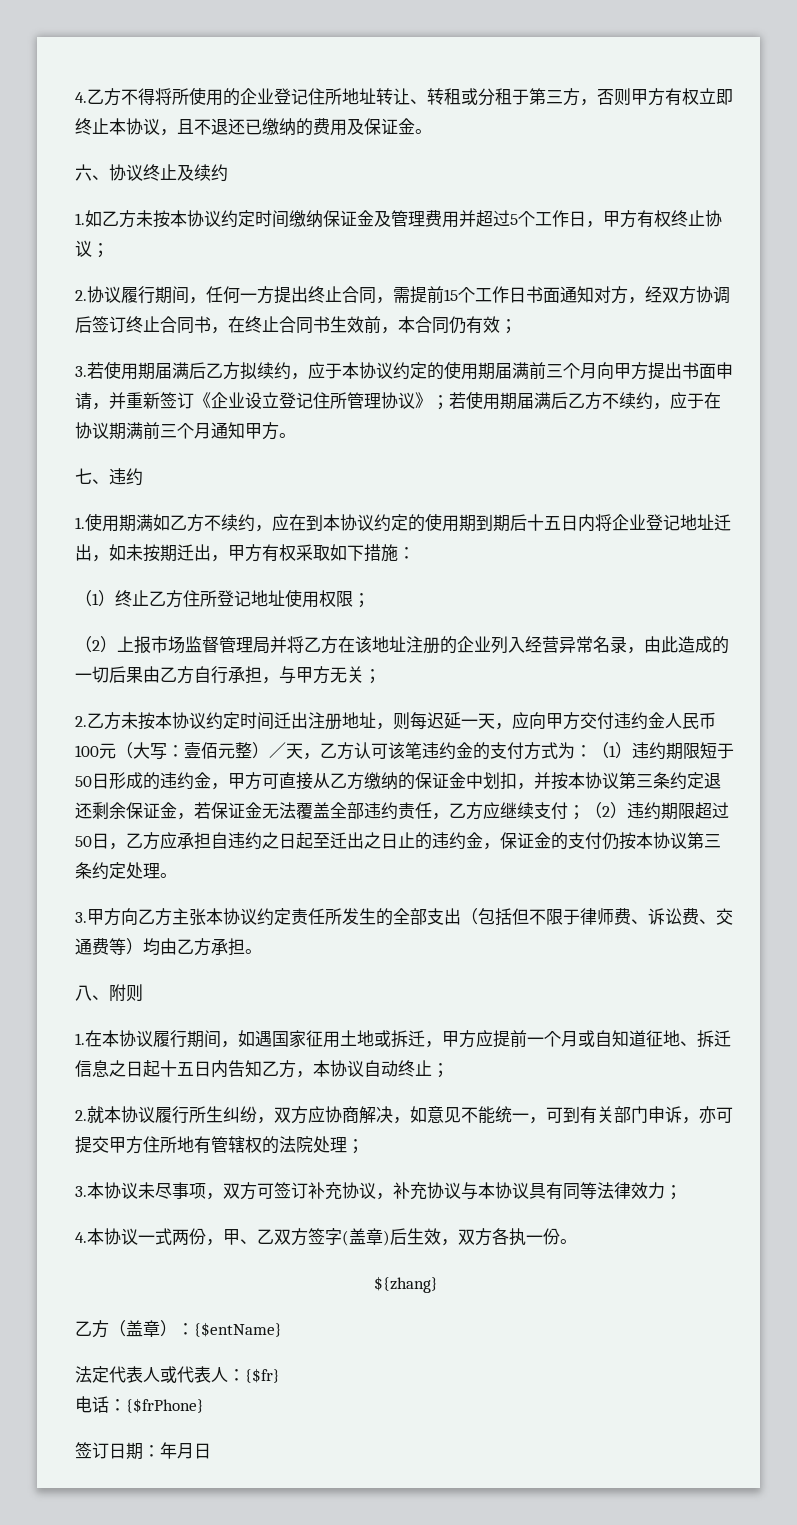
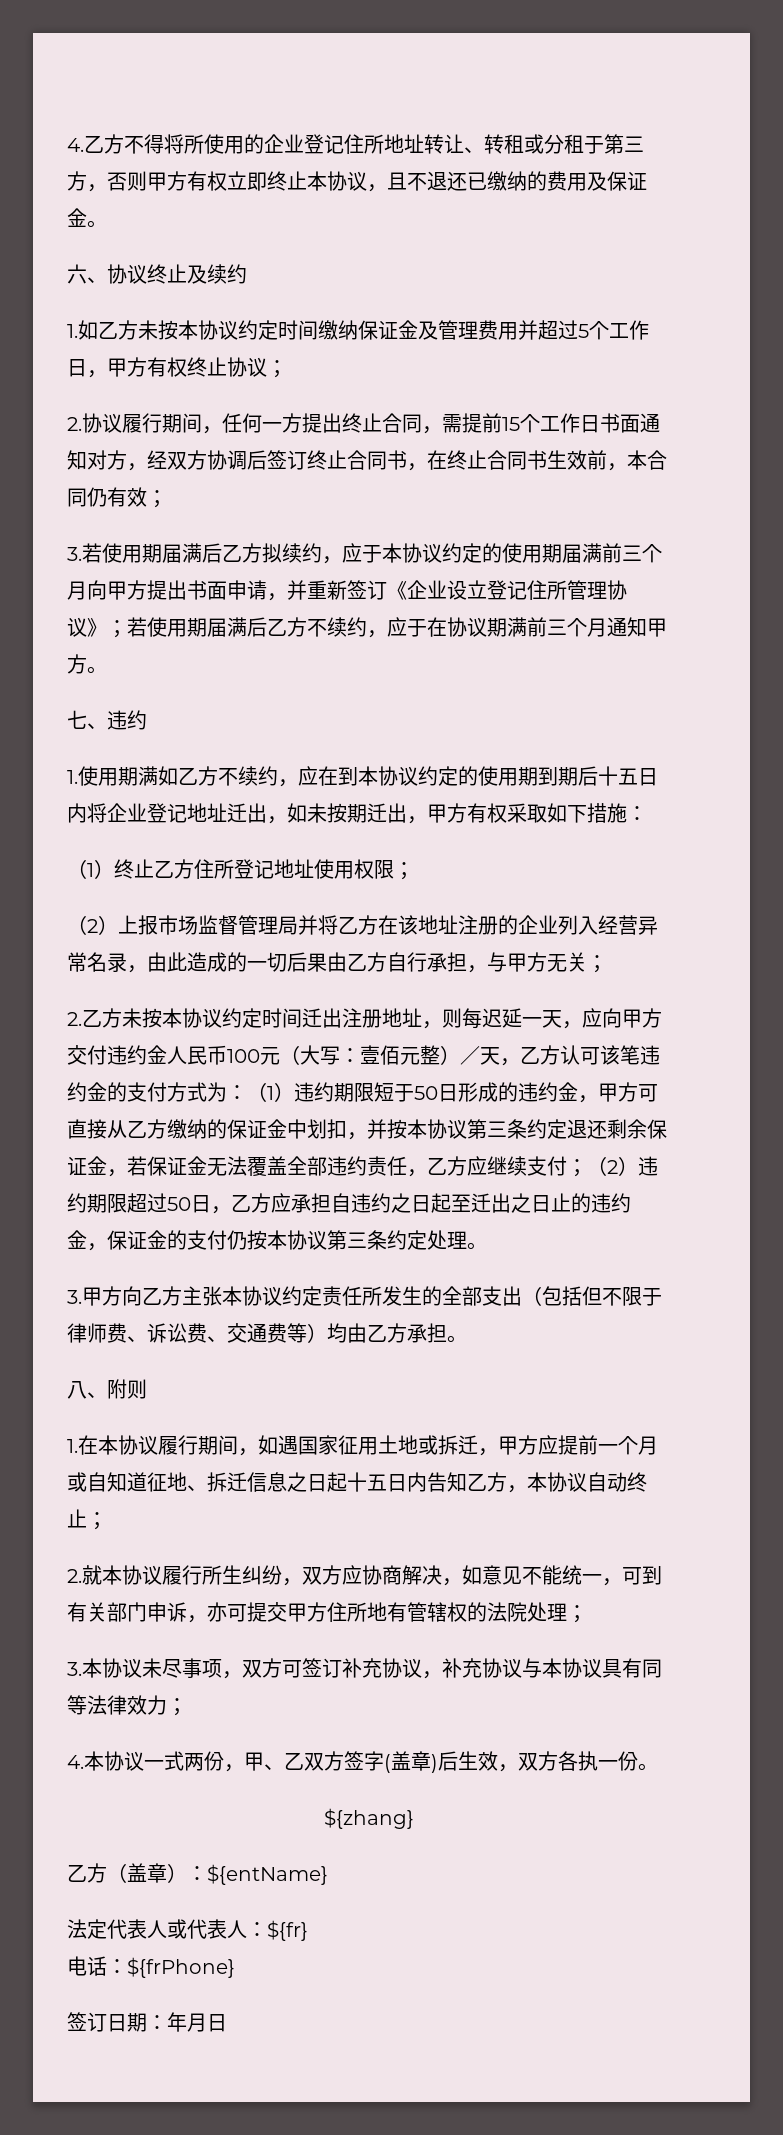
- 乙方（盖章）：{$entName}
+ 乙方（盖章）：${entName}
- 法定代表人或代表人：{$fr}
+ 法定代表人或代表人：${fr}
- 电话：{$frPhone}
+ 电话：${frPhone}

